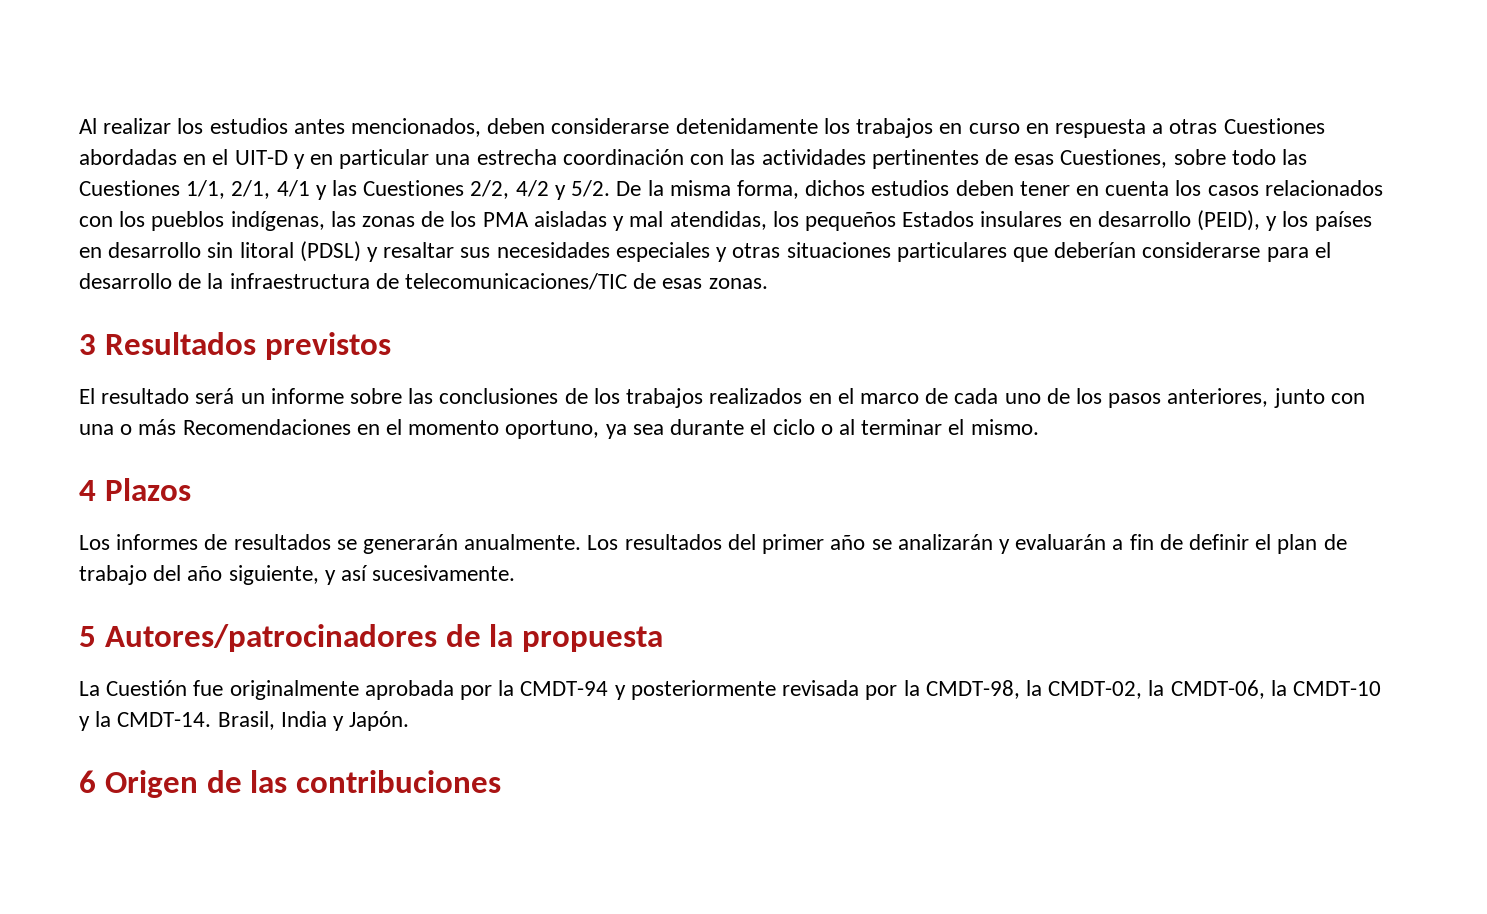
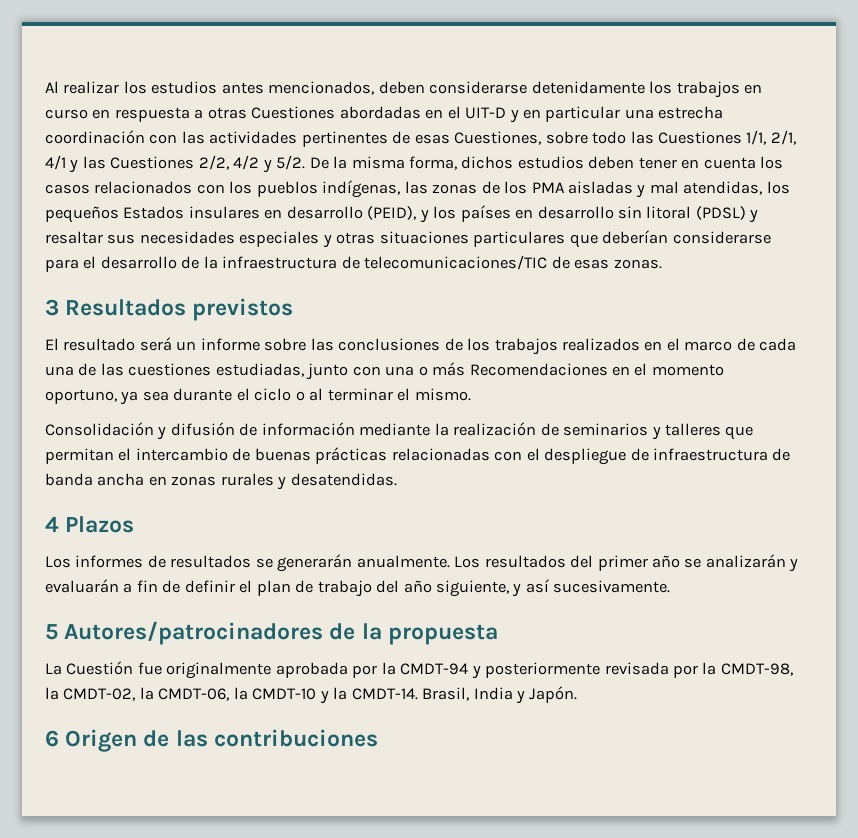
- El resultado será un informe sobre las conclusiones de los trabajos realizados en el marco de cada uno de los pasos anteriores, junto con una o más Recomendaciones en el momento oportuno, ya sea durante el ciclo o al terminar el mismo.
+ El resultado será un informe sobre las conclusiones de los trabajos realizados en el marco de cada una de las cuestiones estudiadas, junto con una o más Recomendaciones en el momento oportuno, ya sea durante el ciclo o al terminar el mismo.
+ Consolidación y difusión de información mediante la realización de seminarios y talleres que permitan el intercambio de buenas prácticas relacionadas con el despliegue de infraestructura de banda ancha en zonas rurales y desatendidas.

